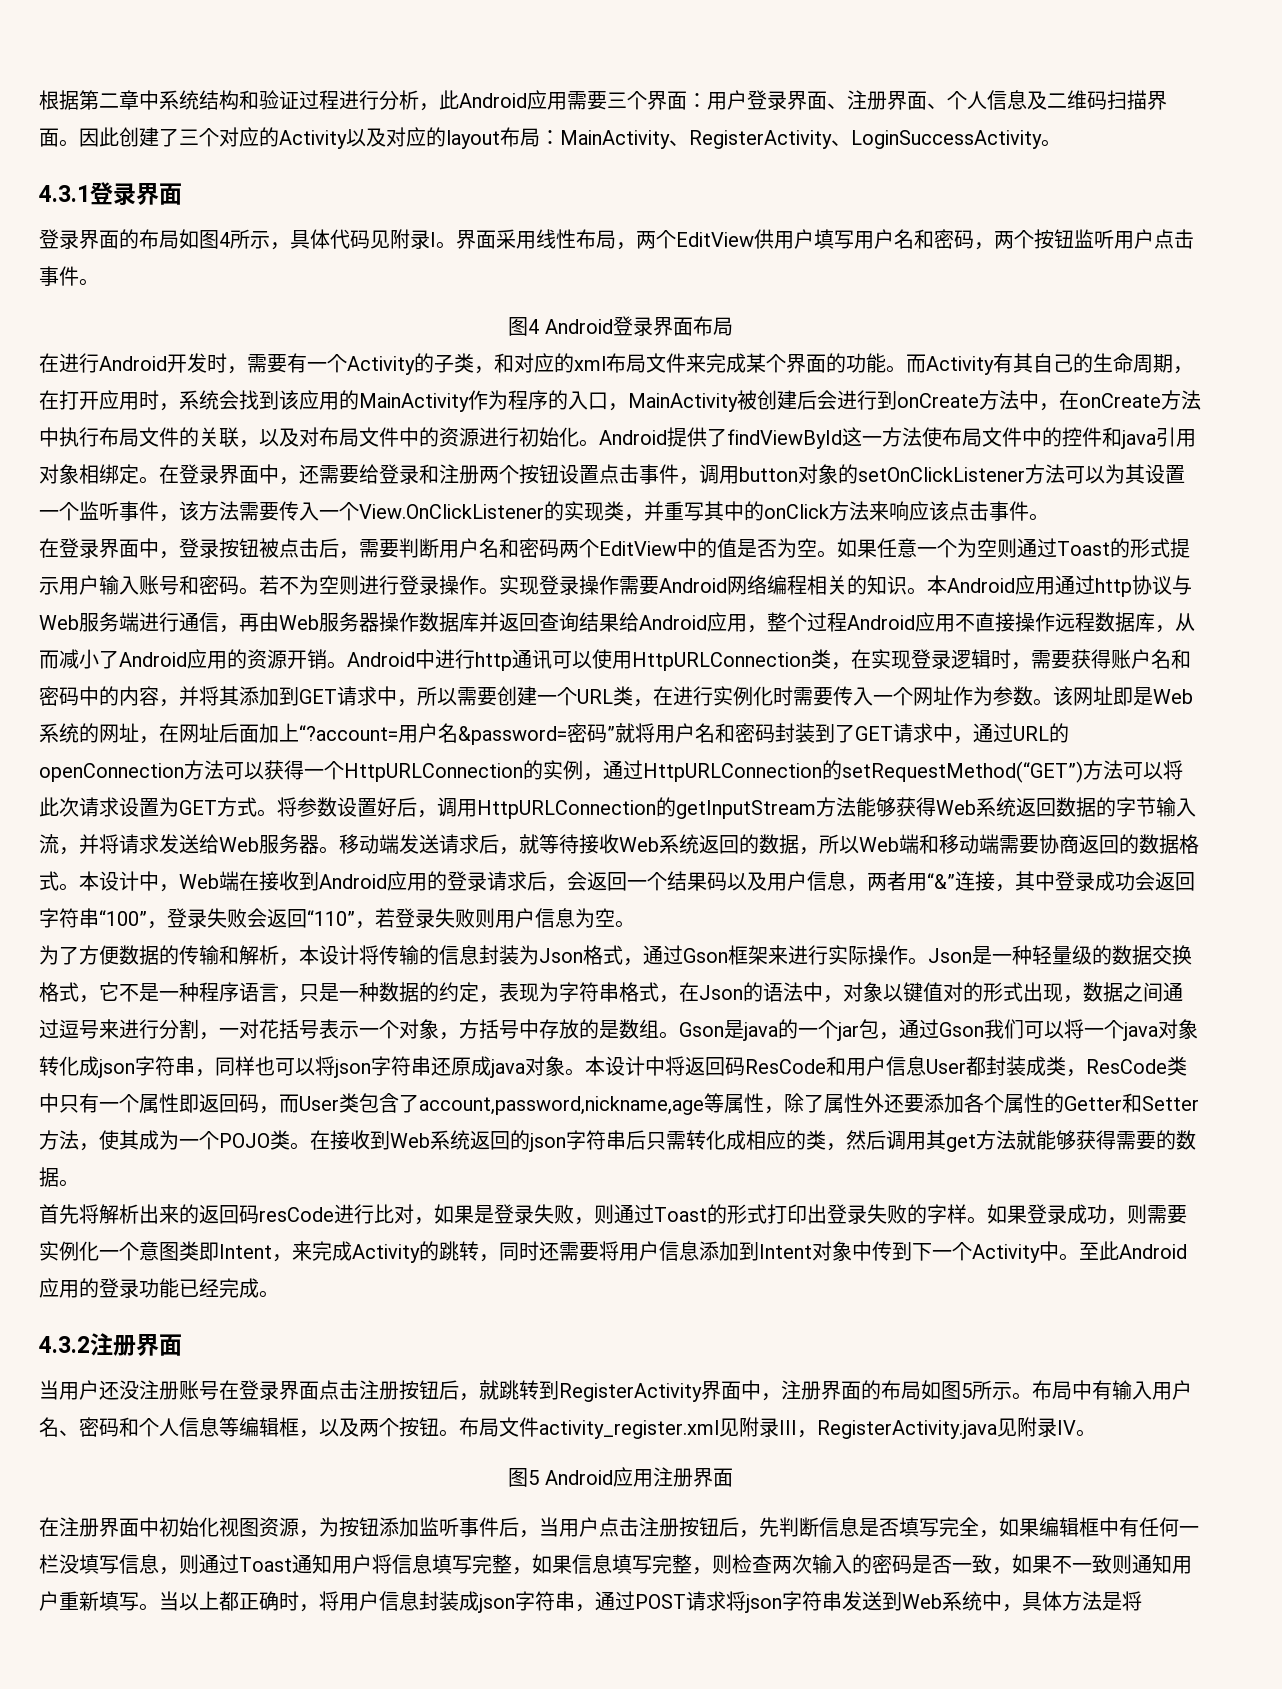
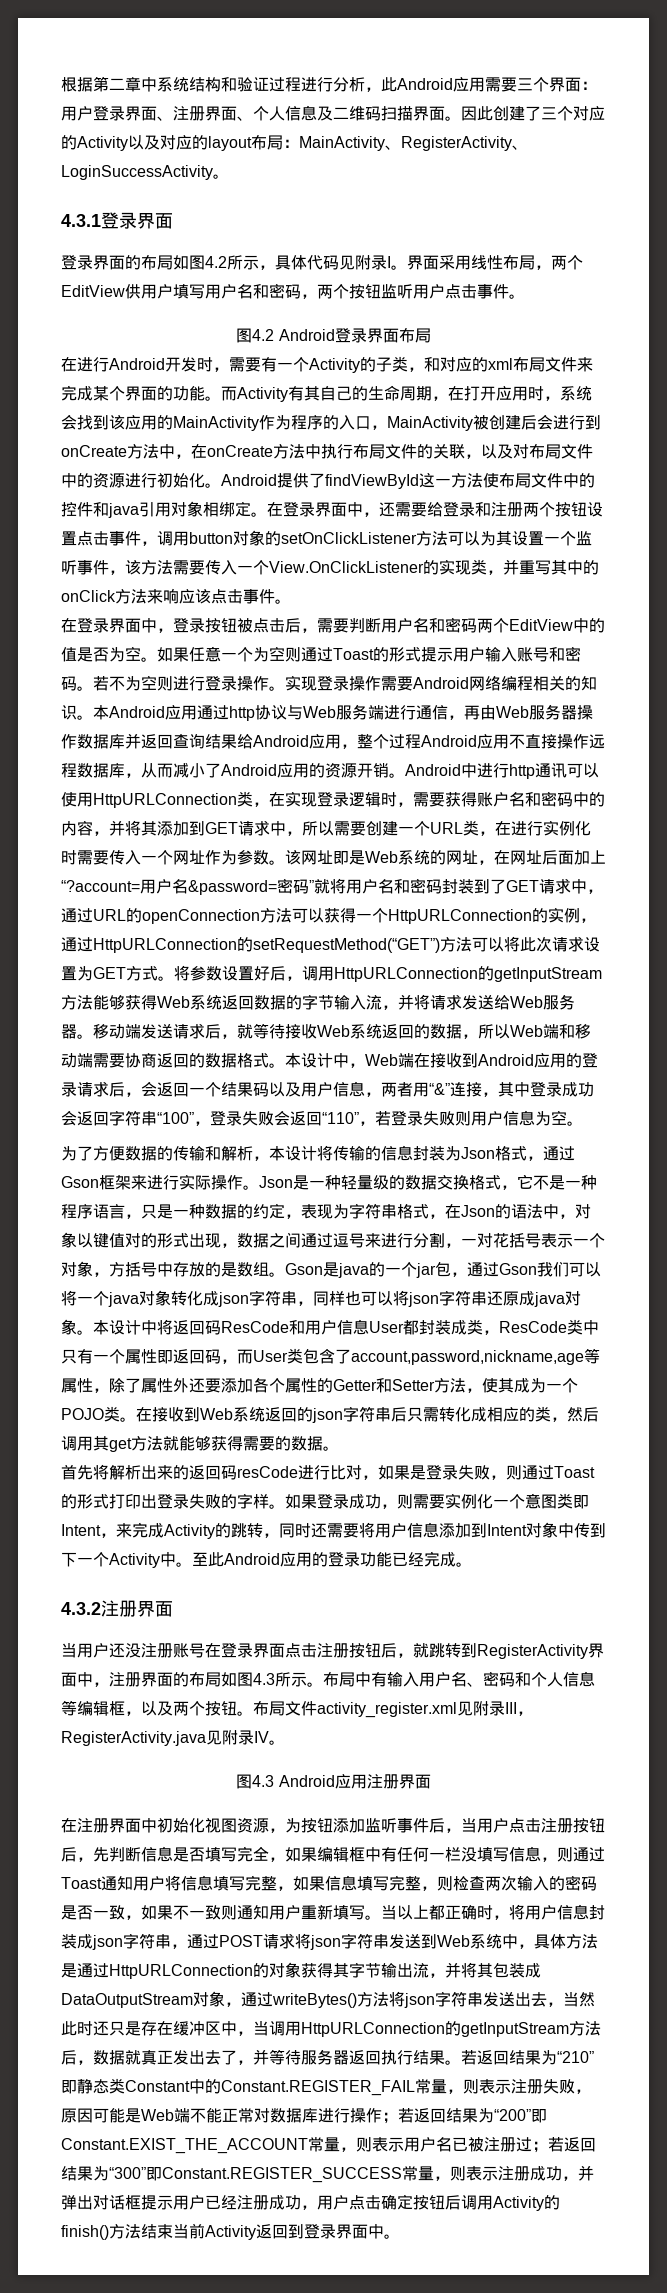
- 登录界面的布局如图4所示，具体代码见附录I。
+ 登录界面的布局如图4.2所示，具体代码见附录I。
- 图4 Android登录界面布局
+ 图4.2 Android登录界面布局
- 当用户还没注册账号在登录界面点击注册按钮后，就跳转到RegisterActivity界面中，注册界面的布局如图5所示。
+ 当用户还没注册账号在登录界面点击注册按钮后，就跳转到RegisterActivity界面中，注册界面的布局如图4.3所示。
- 图5 Android应用注册界面
+ 图4.3 Android应用注册界面
- 当以上都正确时，将用户信息封装成json字符串，通过POST请求将json字符串发送到Web系统中，具体方法是将
+ 当以上都正确时，将用户信息封装成json字符串，通过POST请求将json字符串发送到Web系统中，具体方法是通过HttpURLConnection的对象获得其字节输出流，并将其包装成DataOutputStream对象，通过writeBytes()方法将json字符串发送出去，当然此时还只是存在缓冲区中，当调用HttpURLConnection的getInputStream方法后，数据就真正发出去了，并等待服务器返回执行结果。若返回结果为“210”即静态类Constant中的Constant.REGISTER_FAIL常量，则表示注册失败，原因可能是Web端不能正常对数据库进行操作；若返回结果为“200”即Constant.EXIST_THE_ACCOUNT常量，则表示用户名已被注册过；若返回结果为“300”即Constant.REGISTER_SUCCESS常量，则表示注册成功，并弹出对话框提示用户已经注册成功，用户点击确定按钮后调用Activity的finish()方法结束当前Activity返回到登录界面中。

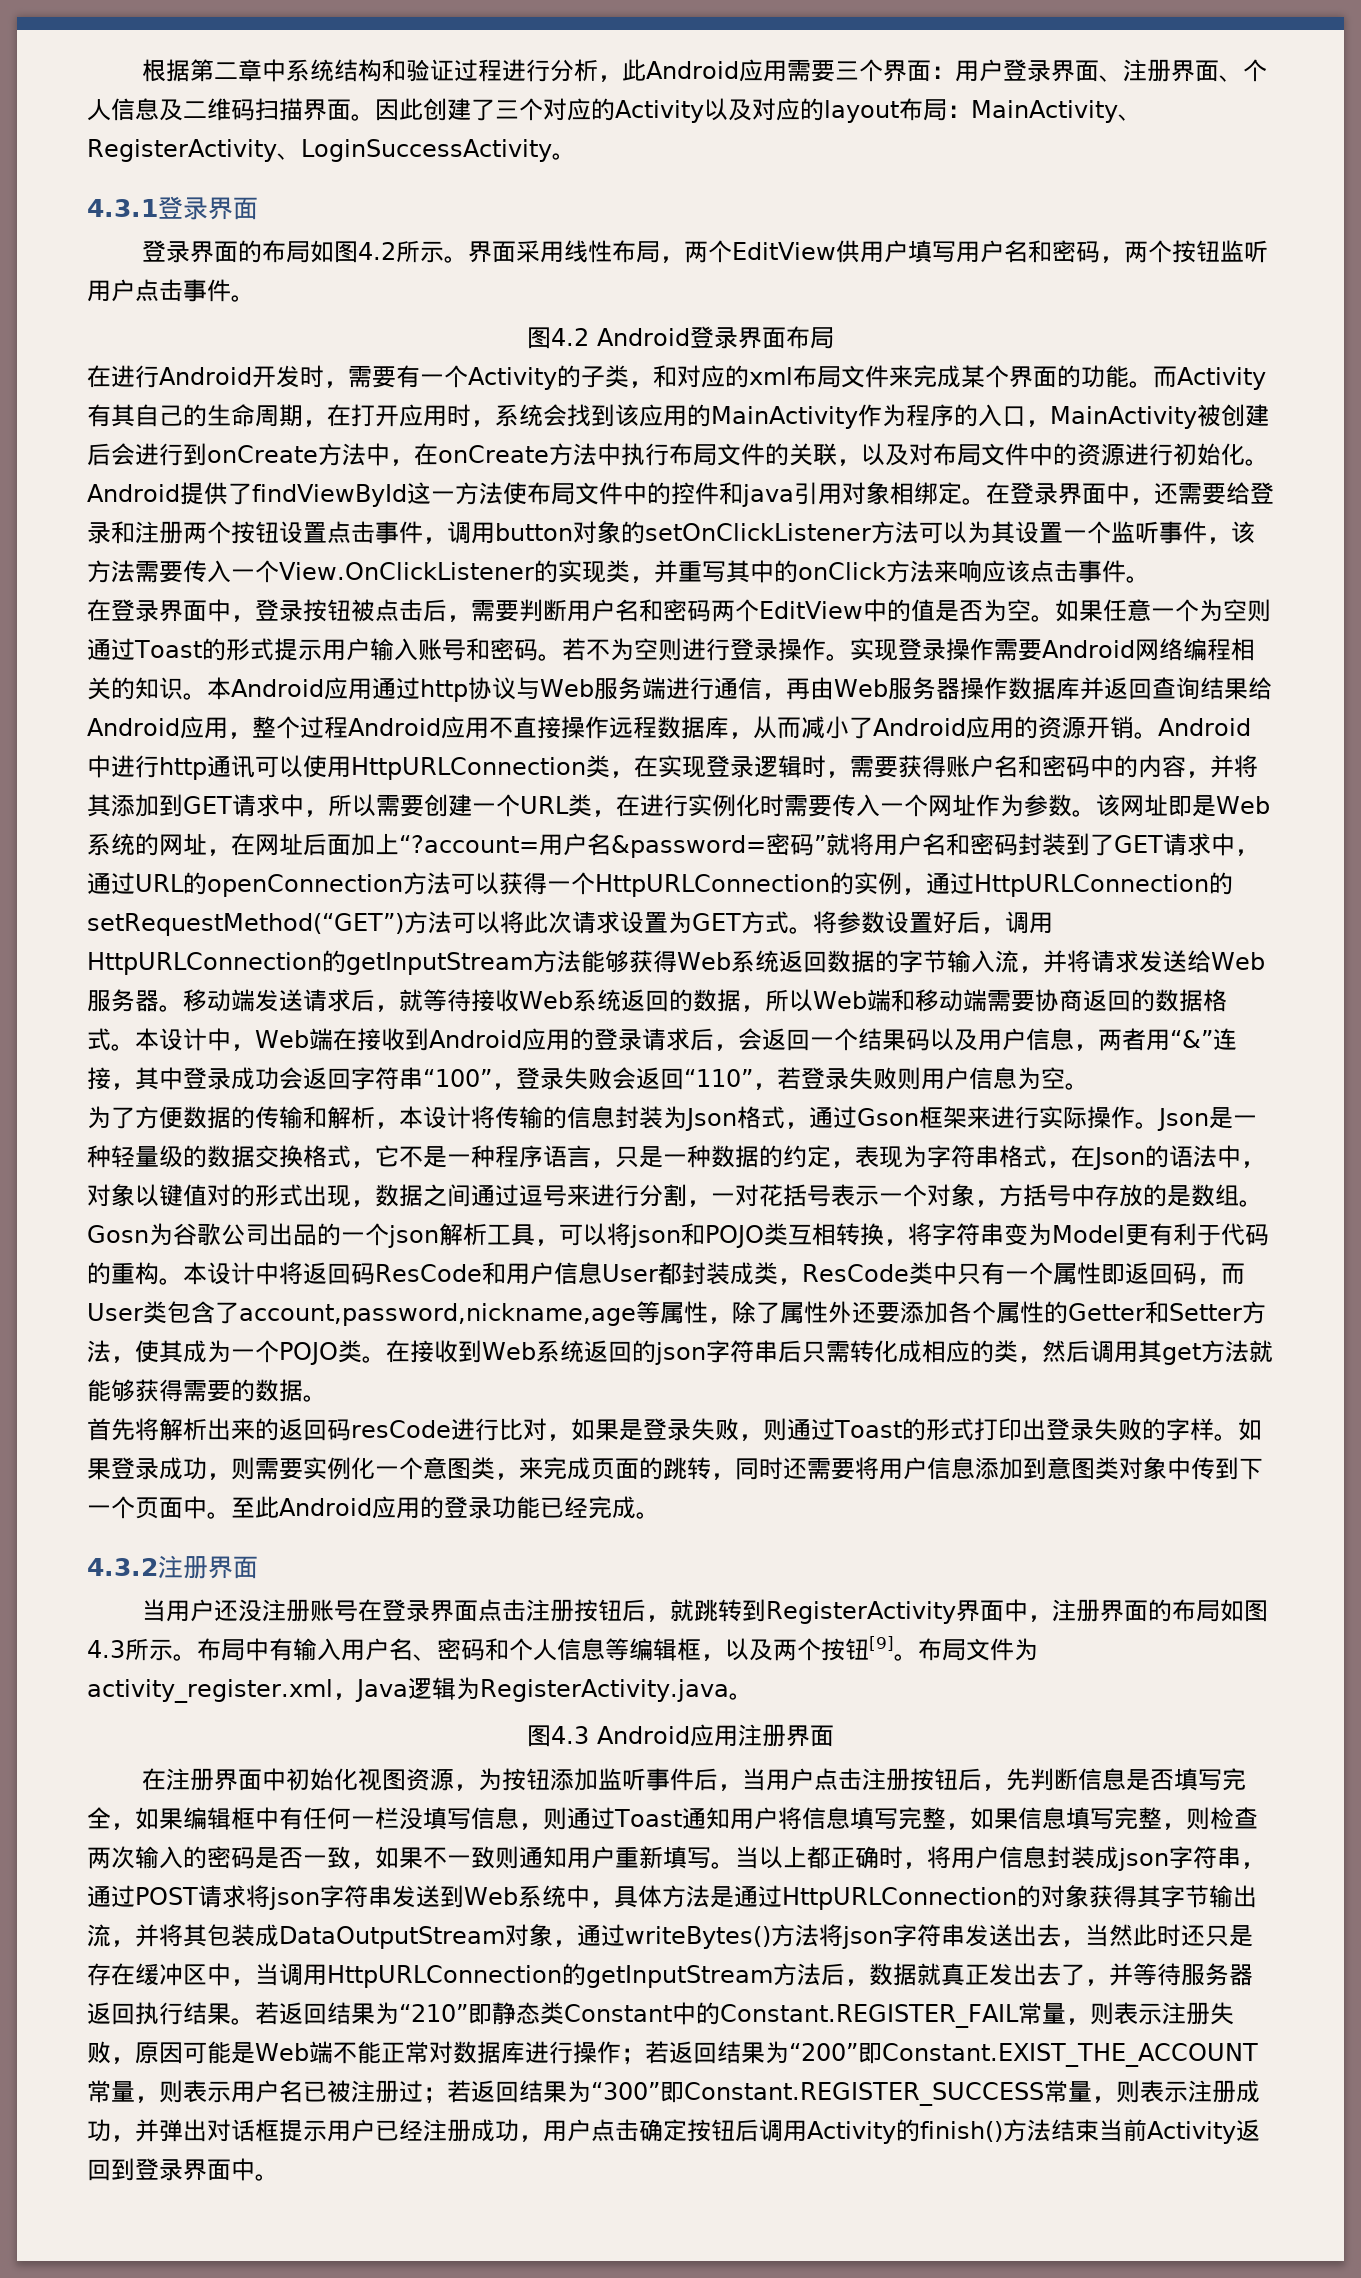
- 登录界面的布局如图4.2所示，具体代码见附录I。
+ 登录界面的布局如图4.2所示。
- Gson是java的一个jar包，通过Gson我们可以将一个java对象转化成json字符串，同样也可以将json字符串还原成java对象。
+ Gosn为谷歌公司出品的一个json解析工具，可以将json和POJO类互相转换，将字符串变为Model更有利于代码的重构。
- 如果登录成功，则需要实例化一个意图类即Intent，来完成Activity的跳转，同时还需要将用户信息添加到Intent对象中传到下一个Activity中。
+ 如果登录成功，则需要实例化一个意图类，来完成页面的跳转，同时还需要将用户信息添加到意图类对象中传到下一个页面中。
- 布局中有输入用户名、密码和个人信息等编辑框，以及两个按钮。
+ 布局中有输入用户名、密码和个人信息等编辑框，以及两个按钮[9]。
- 布局文件activity_register.xml见附录III，RegisterActivity.java见附录IV。
+ 布局文件为activity_register.xml，Java逻辑为RegisterActivity.java。

